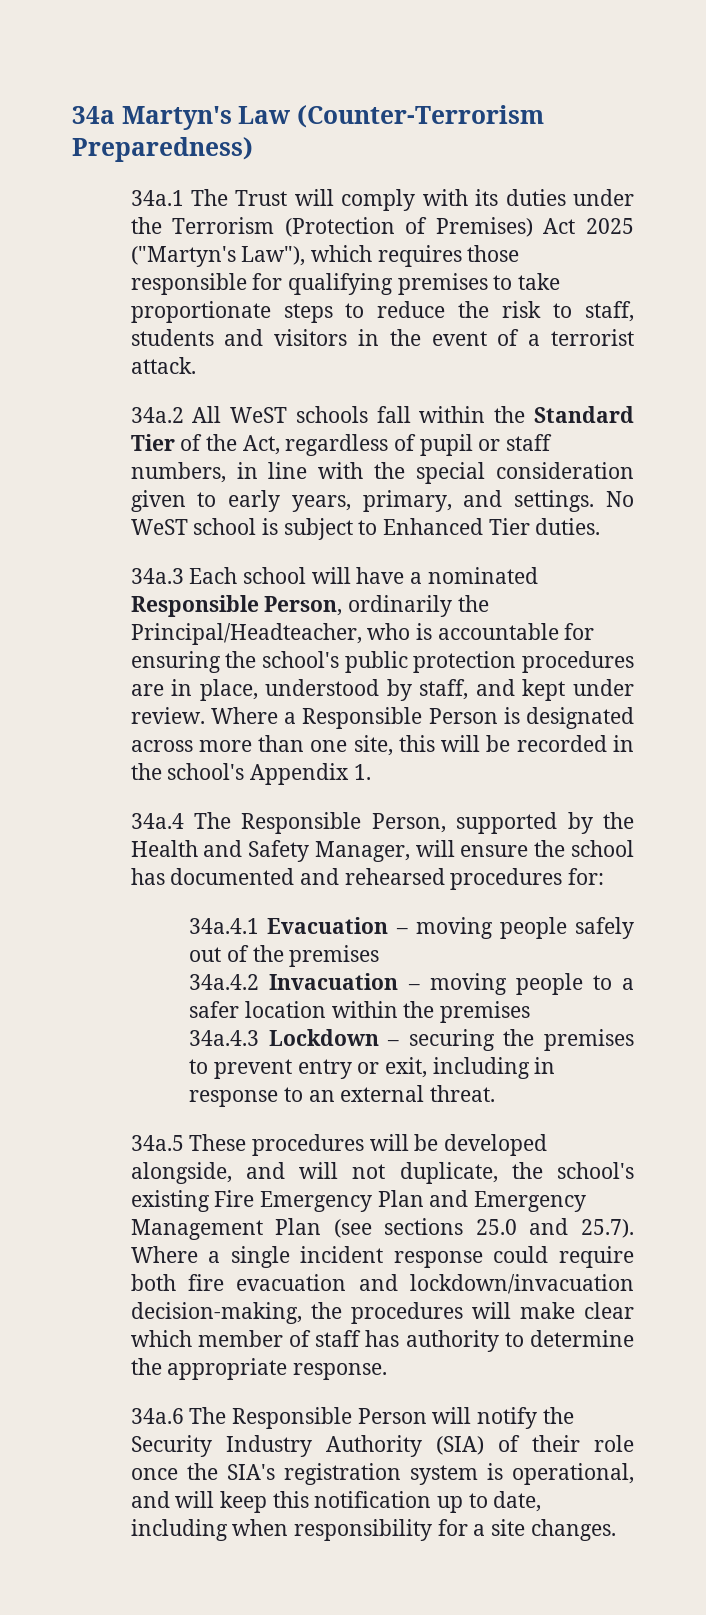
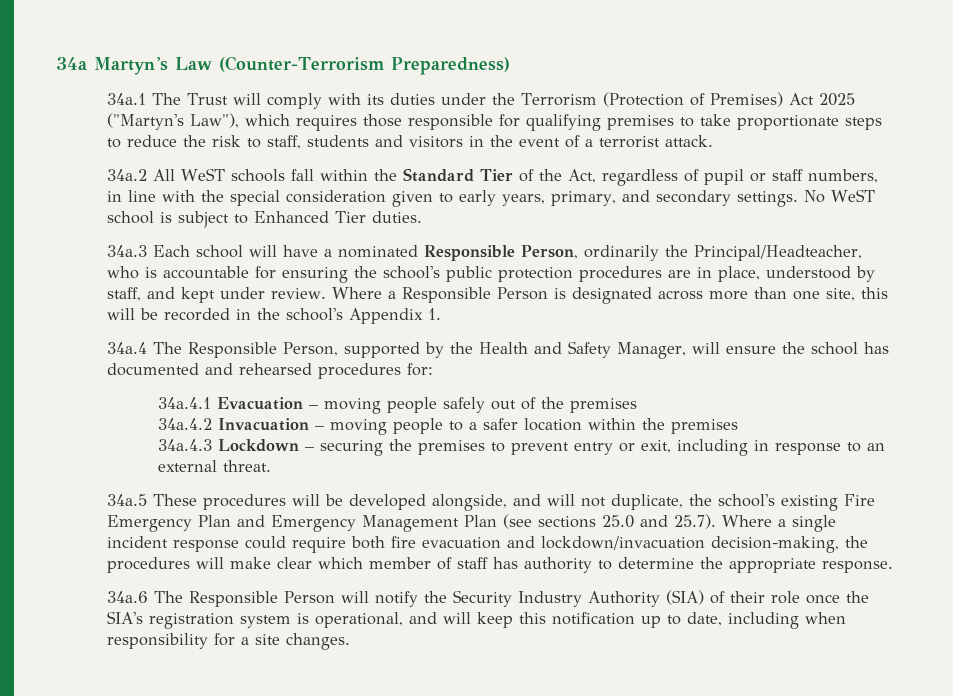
- 34a.2 All WeST schools fall within the Standard Tier of the Act, regardless of pupil or staff numbers, in line with the special consideration given to early years, primary, and settings.
+ 34a.2 All WeST schools fall within the Standard Tier of the Act, regardless of pupil or staff numbers, in line with the special consideration given to early years, primary, and secondary settings.

